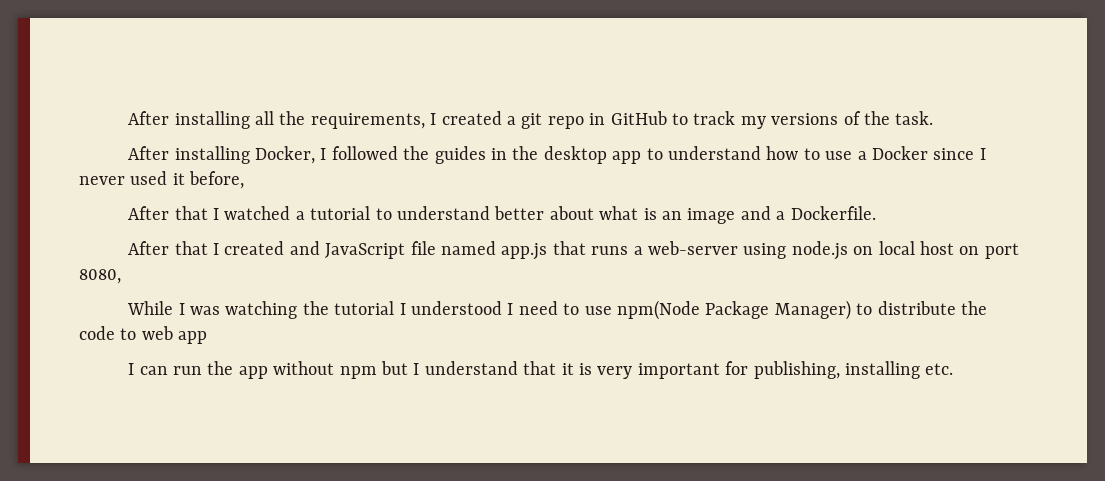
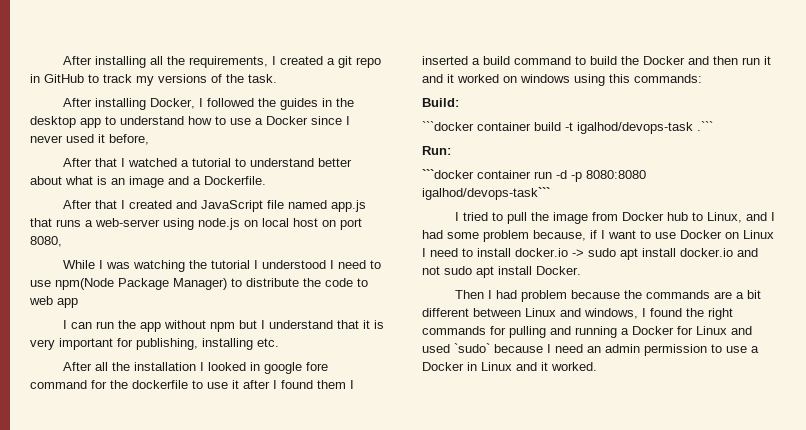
+ After all the installation I looked in google fore command for the dockerfile to use it after I found them I inserted a build command to build the Docker and then run it and it worked on windows using this commands:
+ Build:
+ ```docker container build -t igalhod/devops-task .```
+ Run:
+ ```docker container run -d -p 8080:8080 igalhod/devops-task```
+ I tried to pull the image from Docker hub to Linux, and I had some problem because, if I want to use Docker on Linux I need to install docker.io -> sudo apt install docker.io and not sudo apt install Docker.
+ Then I had problem because the commands are a bit different between Linux and windows, I found the right commands for pulling and running a Docker for Linux and used `sudo` because I need an admin permission to use a Docker in Linux and it worked.

